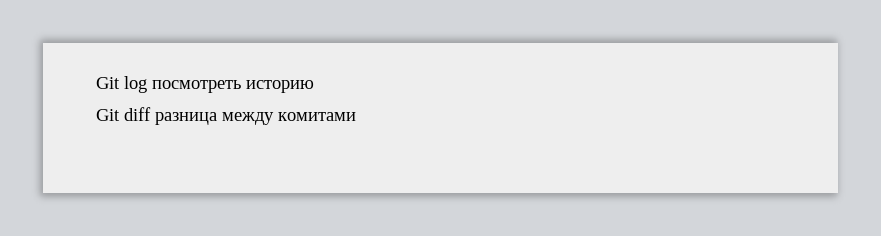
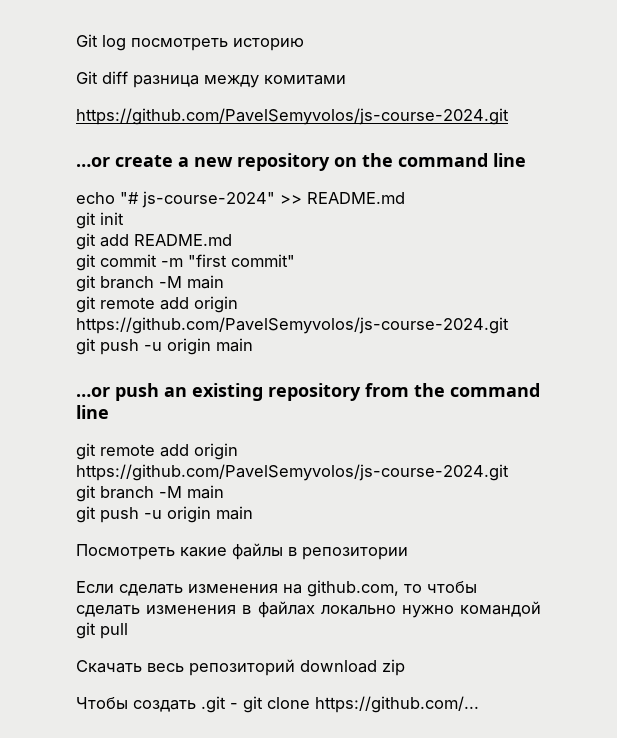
  Git diff разница между комитами
+ https://github.com/PavelSemyvolos/js-course-2024.git
+ …or create a new repository on the command line
+ echo "# js-course-2024" >> README.md
+ git init
+ git add README.md
+ git commit -m "first commit"
+ git branch -M main
+ git remote add origin https://github.com/PavelSemyvolos/js-course-2024.git
+ git push -u origin main
+ …or push an existing repository from the command line
+ git remote add origin https://github.com/PavelSemyvolos/js-course-2024.git
+ git branch -M main
+ git push -u origin main
+ Посмотреть какие файлы в репозитории
+ Если сделать изменения на github.com, то чтобы сделать изменения в файлах локально нужно командой git pull
+ Скачать весь репозиторий download zip
+ Чтобы создать .git - git clone https://github.com/...

